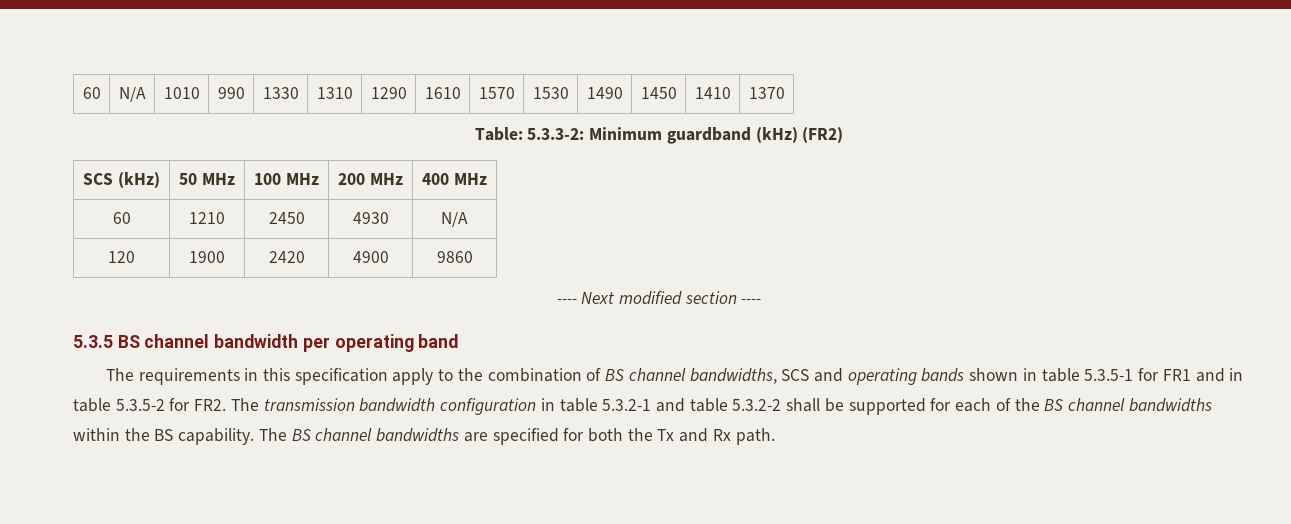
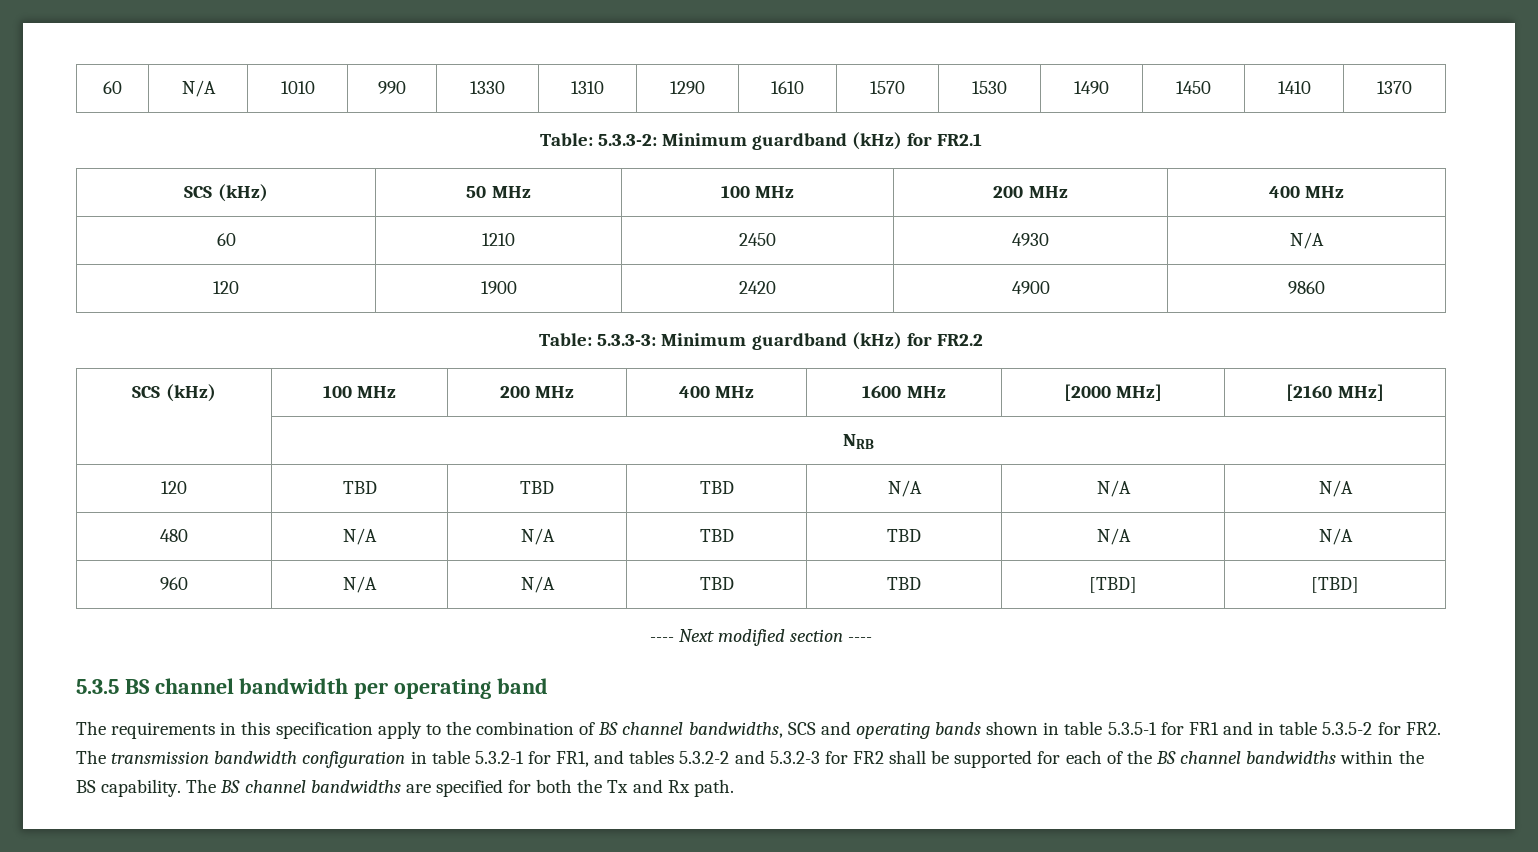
- Table: 5.3.3-2: Minimum guardband (kHz) (FR2)
+ Table: 5.3.3-2: Minimum guardband (kHz) for FR2.1
+ Table: 5.3.3-3: Minimum guardband (kHz) for FR2.2
+ SCS (kHz) | 100 MHz | 200 MHz | 400 MHz | 1600 MHz | [2000 MHz] | [2160 MHz]
+ | NRB
+ 120 | TBD | TBD | TBD | N/A | N/A | N/A
+ 480 | N/A | N/A | TBD | TBD | N/A | N/A
+ 960 | N/A | N/A | TBD | TBD | [TBD] | [TBD]
- The requirements in this specification apply to the combination of BS channel bandwidths, SCS and operating bands shown in table 5.3.5-1 for FR1 and in table 5.3.5-2 for FR2. The transmission bandwidth configuration in table 5.3.2-1 and table 5.3.2-2 shall be supported for each of the BS channel bandwidths within the BS capability.
+ The requirements in this specification apply to the combination of BS channel bandwidths, SCS and operating bands shown in table 5.3.5-1 for FR1 and in table 5.3.5-2 for FR2. The transmission bandwidth configuration in table 5.3.2-1 for FR1, and tables 5.3.2-2 and 5.3.2-3 for FR2 shall be supported for each of the BS channel bandwidths within the BS capability.

